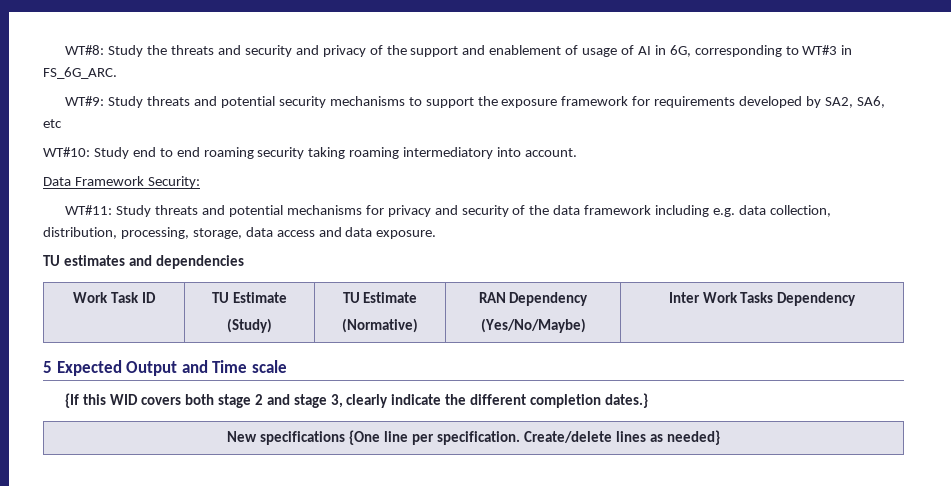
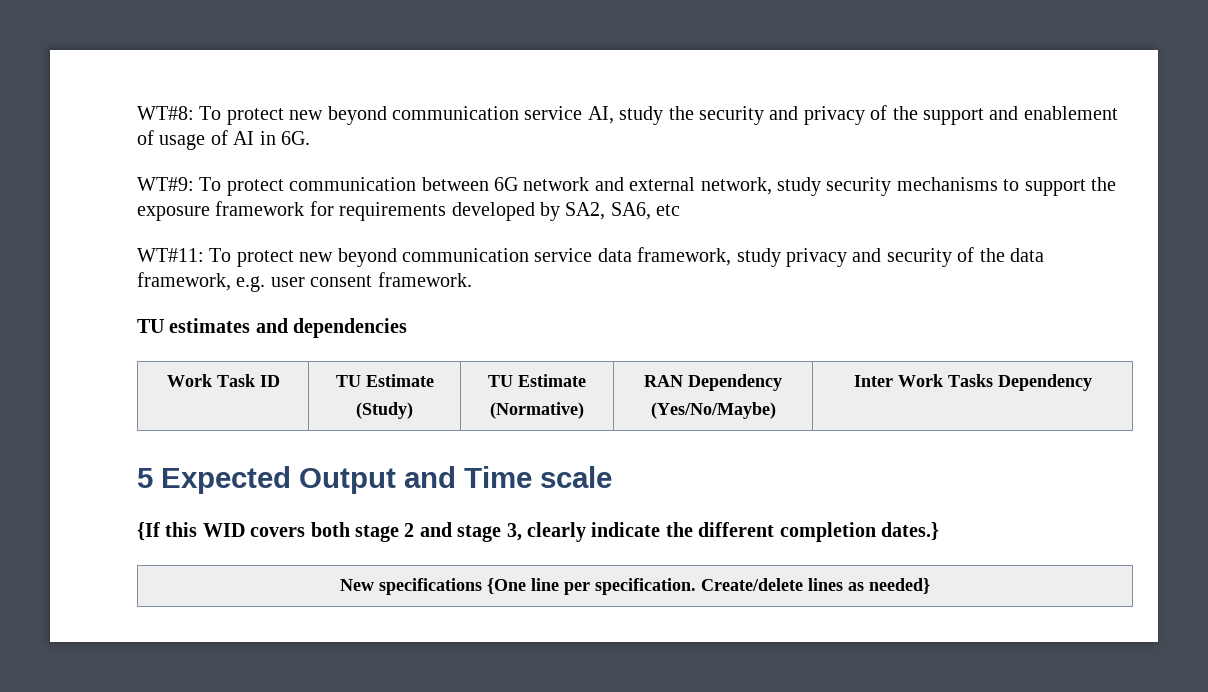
- WT#8: Study the threats and security and privacy of the support and enablement of usage of AI in 6G, corresponding to WT#3 in FS_6G_ARC.
- WT#9: Study threats and potential security mechanisms to support the exposure framework for requirements developed by SA2, SA6, etc
+ WT#8: To protect new beyond communication service AI, study the security and privacy of the support and enablement of usage of AI in 6G.
+ WT#9: To protect communication between 6G network and external network, study security mechanisms to support the exposure framework for requirements developed by SA2, SA6, etc
- WT#10: Study end to end roaming security taking roaming intermediatory into account.
- Data Framework Security:
- WT#11: Study threats and potential mechanisms for privacy and security of the data framework including e.g. data collection, distribution, processing, storage, data access and data exposure.
+ WT#11: To protect new beyond communication service data framework, study privacy and security of the data framework, e.g. user consent framework.

